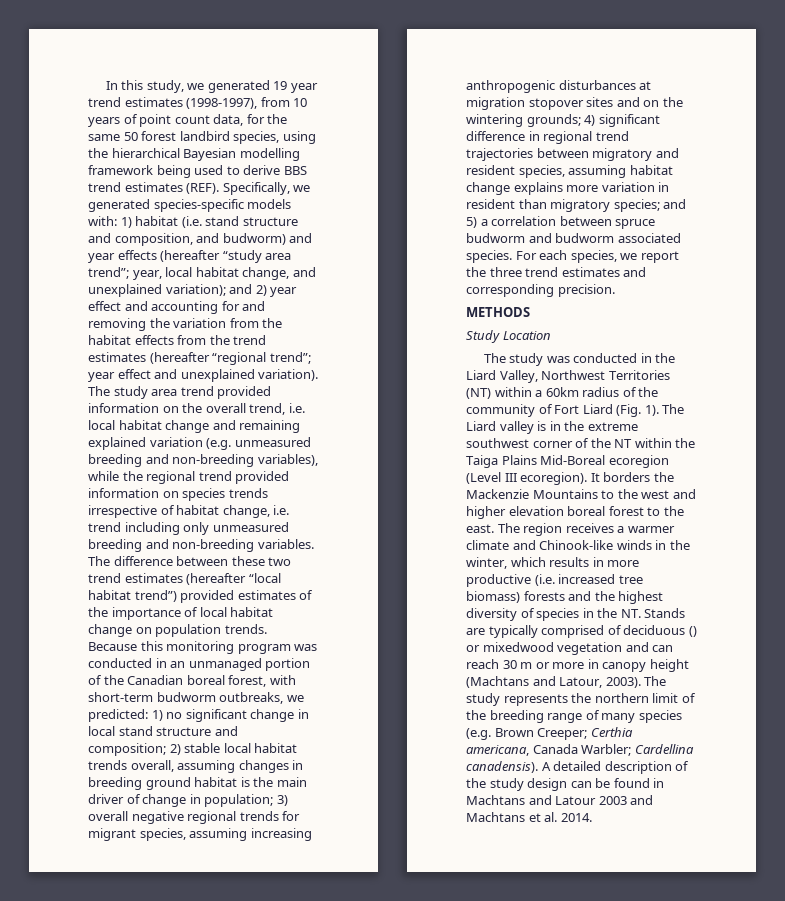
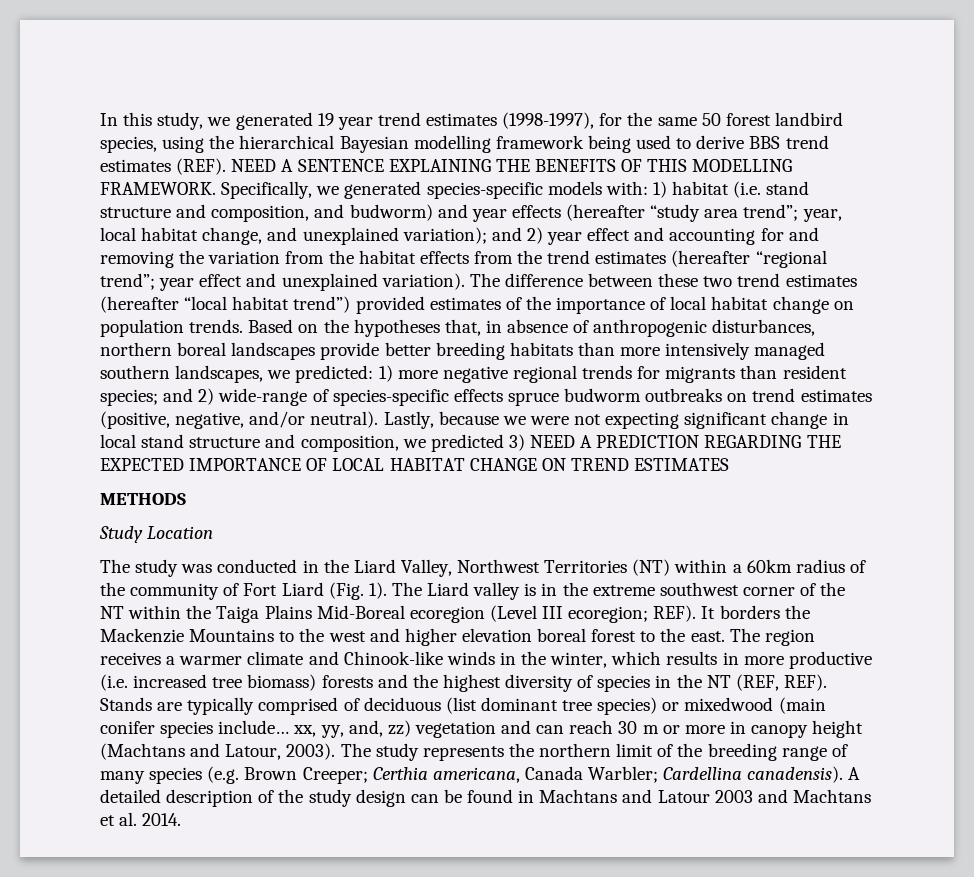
- In this study, we generated 19 year trend estimates (1998-1997), from 10 years of point count data, for the same 50 forest landbird species, using the hierarchical Bayesian modelling framework being used to derive BBS trend estimates (REF).
+ In this study, we generated 19 year trend estimates (1998-1997), for the same 50 forest landbird species, using the hierarchical Bayesian modelling framework being used to derive BBS trend estimates (REF).
+ NEED A SENTENCE EXPLAINING THE BENEFITS OF THIS MODELLING FRAMEWORK.
- The study area trend provided information on the overall trend, i.e. local habitat change and remaining explained variation (e.g. unmeasured breeding and non-breeding variables), while the regional trend provided information on species trends irrespective of habitat change, i.e. trend including only unmeasured breeding and non-breeding variables. The difference between these two trend estimates (hereafter “local habitat trend”) provided estimates of the importance of local habitat change on population trends.
+ The difference between these two trend estimates (hereafter “local habitat trend”) provided estimates of the importance of local habitat change on population trends.
- Because this monitoring program was conducted in an unmanaged portion of the Canadian boreal forest, with short-term budworm outbreaks, we predicted: 1) no significant change in local stand structure and composition; 2) stable local habitat trends overall, assuming changes in breeding ground habitat is the main driver of change in population; 3) overall negative regional trends for migrant species, assuming increasing anthropogenic disturbances at migration stopover sites and on the wintering grounds; 4) significant difference in regional trend trajectories between migratory and resident species, assuming habitat change explains more variation in resident than migratory species; and 5) a correlation between spruce budworm and budworm associated species. For each species, we report the three trend estimates and corresponding precision.
+ Based on the hypotheses that, in absence of anthropogenic disturbances, northern boreal landscapes provide better breeding habitats than more intensively managed southern landscapes, we predicted: 1) more negative regional trends for migrants than resident species; and 2) wide-range of species-specific effects spruce budworm outbreaks on trend estimates (positive, negative, and/or neutral). Lastly, because we were not expecting significant change in local stand structure and composition, we predicted 3) NEED A PREDICTION REGARDING THE EXPECTED IMPORTANCE OF LOCAL HABITAT CHANGE ON TREND ESTIMATES
- The Liard valley is in the extreme southwest corner of the NT within the Taiga Plains Mid-Boreal ecoregion (Level III ecoregion).
+ The Liard valley is in the extreme southwest corner of the NT within the Taiga Plains Mid-Boreal ecoregion (Level III ecoregion; REF).
- The region receives a warmer climate and Chinook-like winds in the winter, which results in more productive (i.e. increased tree biomass) forests and the highest diversity of species in the NT. Stands are typically comprised of deciduous () or mixedwood vegetation and can reach 30 m or more in canopy height (Machtans and Latour, 2003).
+ The region receives a warmer climate and Chinook-like winds in the winter, which results in more productive (i.e. increased tree biomass) forests and the highest diversity of species in the NT (REF, REF). Stands are typically comprised of deciduous (list dominant tree species) or mixedwood (main conifer species include… xx, yy, and, zz) vegetation and can reach 30 m or more in canopy height (Machtans and Latour, 2003).

